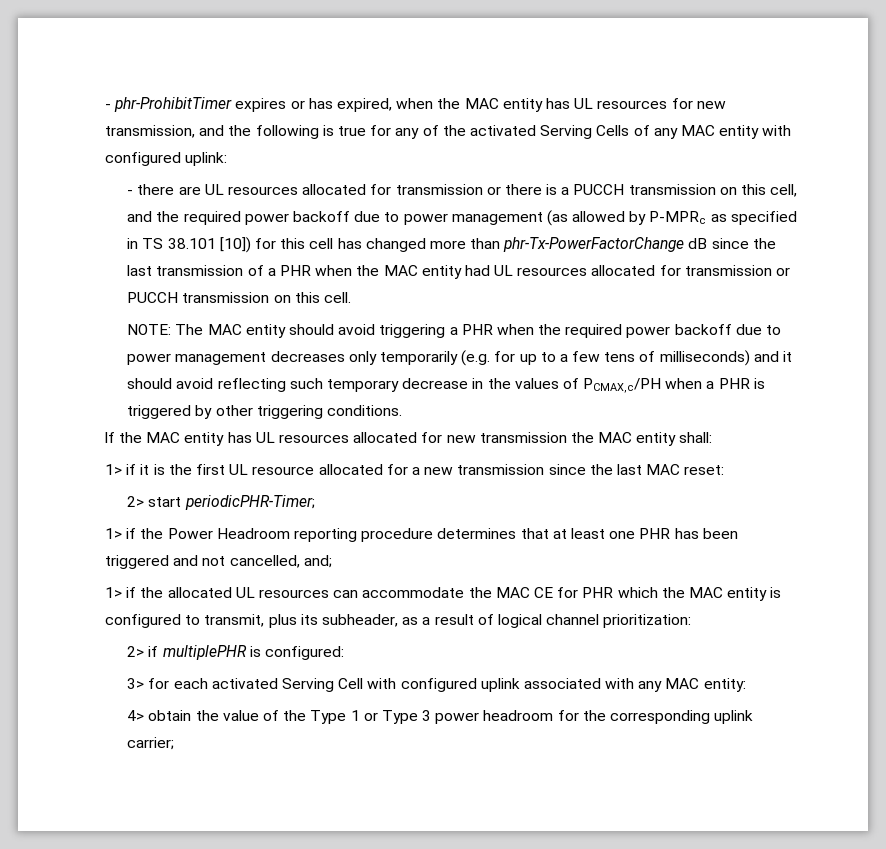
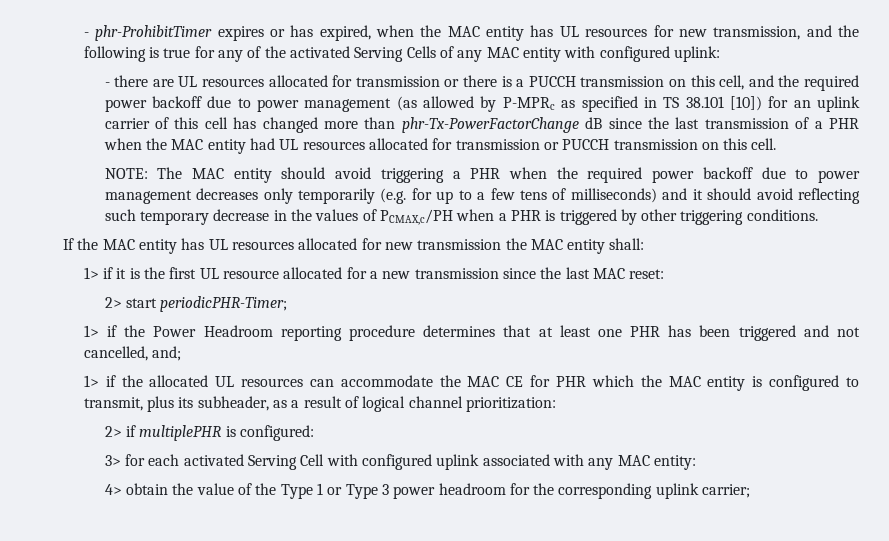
- - there are UL resources allocated for transmission or there is a PUCCH transmission on this cell, and the required power backoff due to power management (as allowed by P-MPRc as specified in TS 38.101 [10]) for this cell has changed more than phr-Tx-PowerFactorChange dB since the last transmission of a PHR when the MAC entity had UL resources allocated for transmission or PUCCH transmission on this cell.
+ - there are UL resources allocated for transmission or there is a PUCCH transmission on this cell, and the required power backoff due to power management (as allowed by P-MPRc as specified in TS 38.101 [10]) for an uplink carrier of this cell has changed more than phr-Tx-PowerFactorChange dB since the last transmission of a PHR when the MAC entity had UL resources allocated for transmission or PUCCH transmission on this cell.

